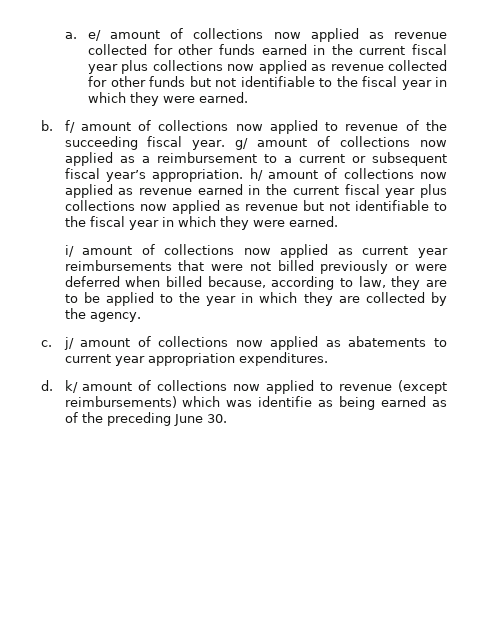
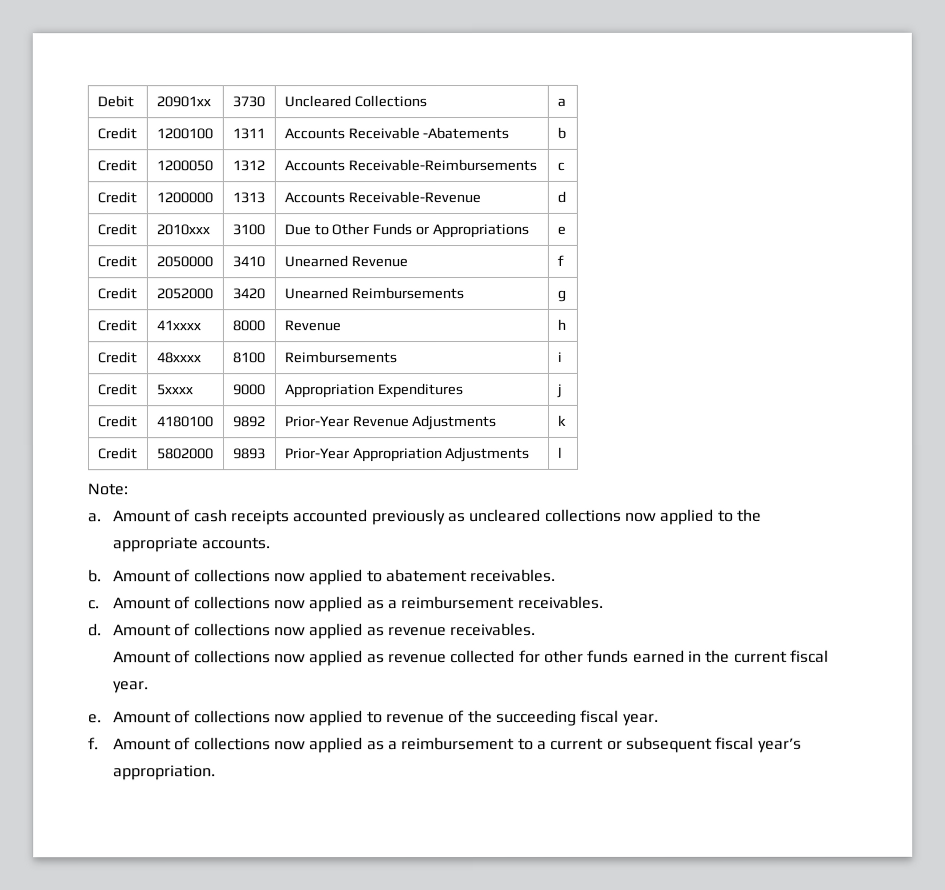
- a. e/ amount of collections now applied as revenue collected for other funds earned in the current fiscal year plus collections now applied as revenue collected for other funds but not identifiable to the fiscal year in which they were earned.
- b. f/ amount of collections now applied to revenue of the succeeding fiscal year. g/ amount of collections now applied as a reimbursement to a current or subsequent fiscal year’s appropriation. h/ amount of collections now applied as revenue earned in the current fiscal year plus collections now applied as revenue but not identifiable to the fiscal year in which they were earned.
- i/ amount of collections now applied as current year reimbursements that were not billed previously or were deferred when billed because, according to law, they are to be applied to the year in which they are collected by the agency.
- c. j/ amount of collections now applied as abatements to current year appropriation expenditures.
- d. k/ amount of collections now applied to revenue (except reimbursements) which was identifie as being earned as of the preceding June 30.
+ Debit | 20901xx | 3730 | Uncleared Collections | a
+ Credit | 1200100 | 1311 | Accounts Receivable -Abatements | b
+ Credit | 1200050 | 1312 | Accounts Receivable-Reimbursements | c
+ Credit | 1200000 | 1313 | Accounts Receivable-Revenue | d
+ Credit | 2010xxx | 3100 | Due to Other Funds or Appropriations | e
+ Credit | 2050000 | 3410 | Unearned Revenue | f
+ Credit | 2052000 | 3420 | Unearned Reimbursements | g
+ Credit | 41xxxx | 8000 | Revenue | h
+ Credit | 48xxxx | 8100 | Reimbursements | i
+ Credit | 5xxxx | 9000 | Appropriation Expenditures | j
+ Credit | 4180100 | 9892 | Prior-Year Revenue Adjustments | k
+ Credit | 5802000 | 9893 | Prior-Year Appropriation Adjustments | l
+ Note:
+ a. Amount of cash receipts accounted previously as uncleared collections now applied to the appropriate accounts.
+ b. Amount of collections now applied to abatement receivables.
+ c. Amount of collections now applied as a reimbursement receivables.
+ d. Amount of collections now applied as revenue receivables.
+ Amount of collections now applied as revenue collected for other funds earned in the current fiscal year.
+ e. Amount of collections now applied to revenue of the succeeding fiscal year.
+ f. Amount of collections now applied as a reimbursement to a current or subsequent fiscal year’s appropriation.

